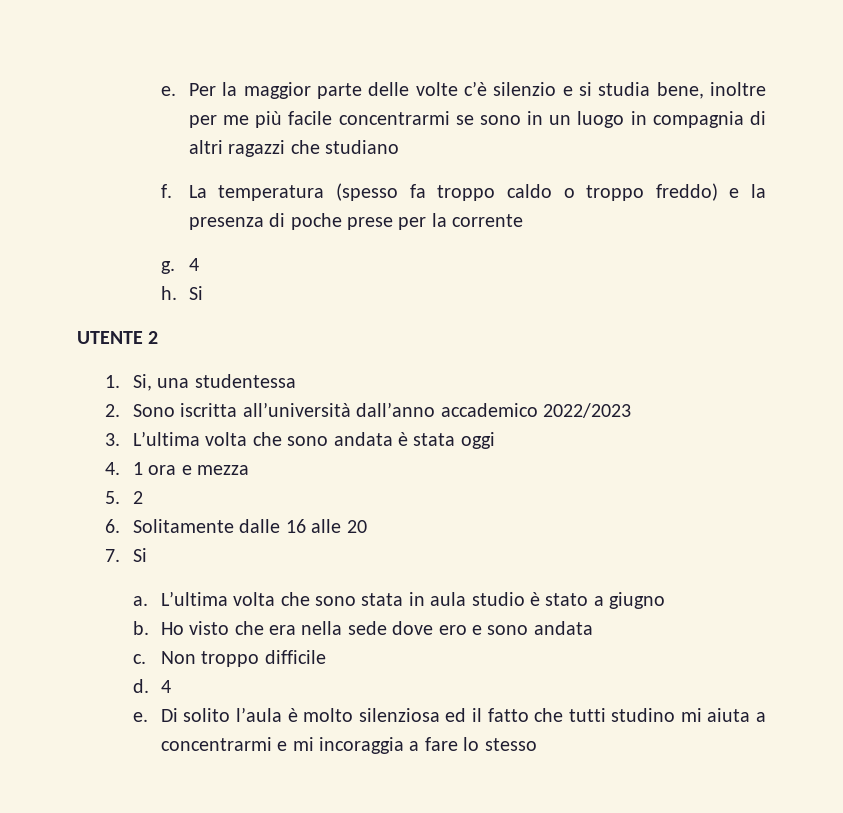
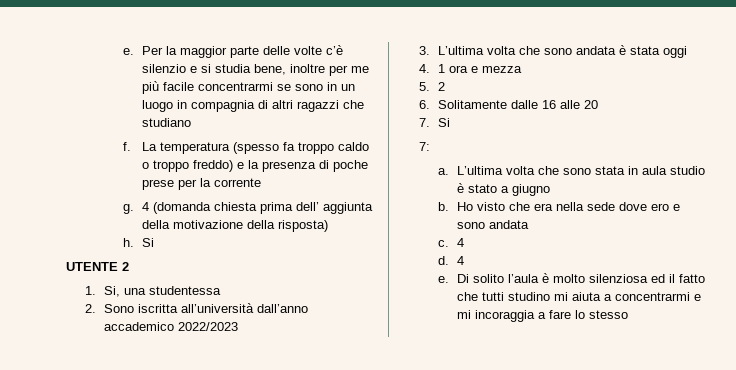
- g. 4
+ g. 4 (domanda chiesta prima dell’ aggiunta della motivazione della risposta)
+ 7:
- c. Non troppo difficile
+ c. 4

